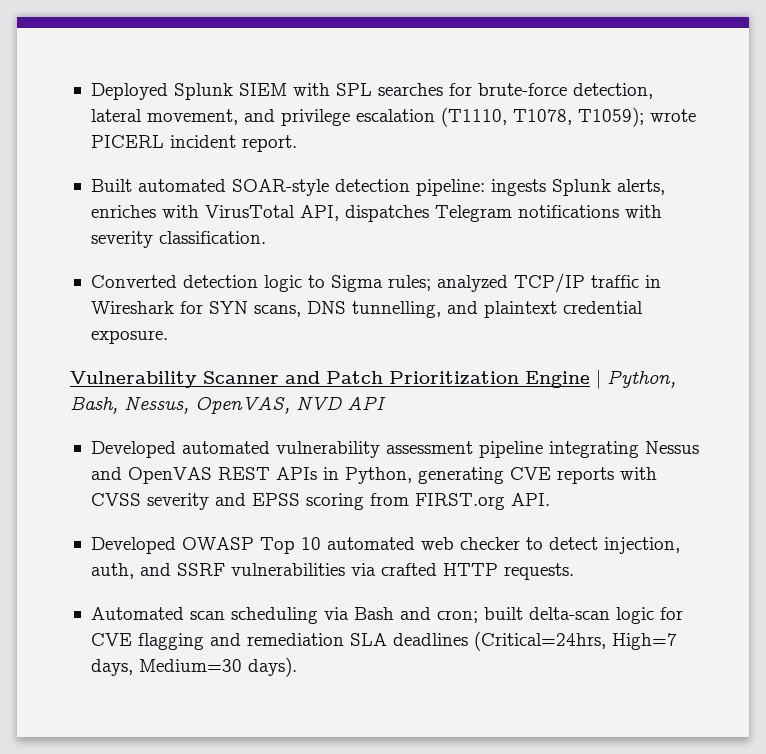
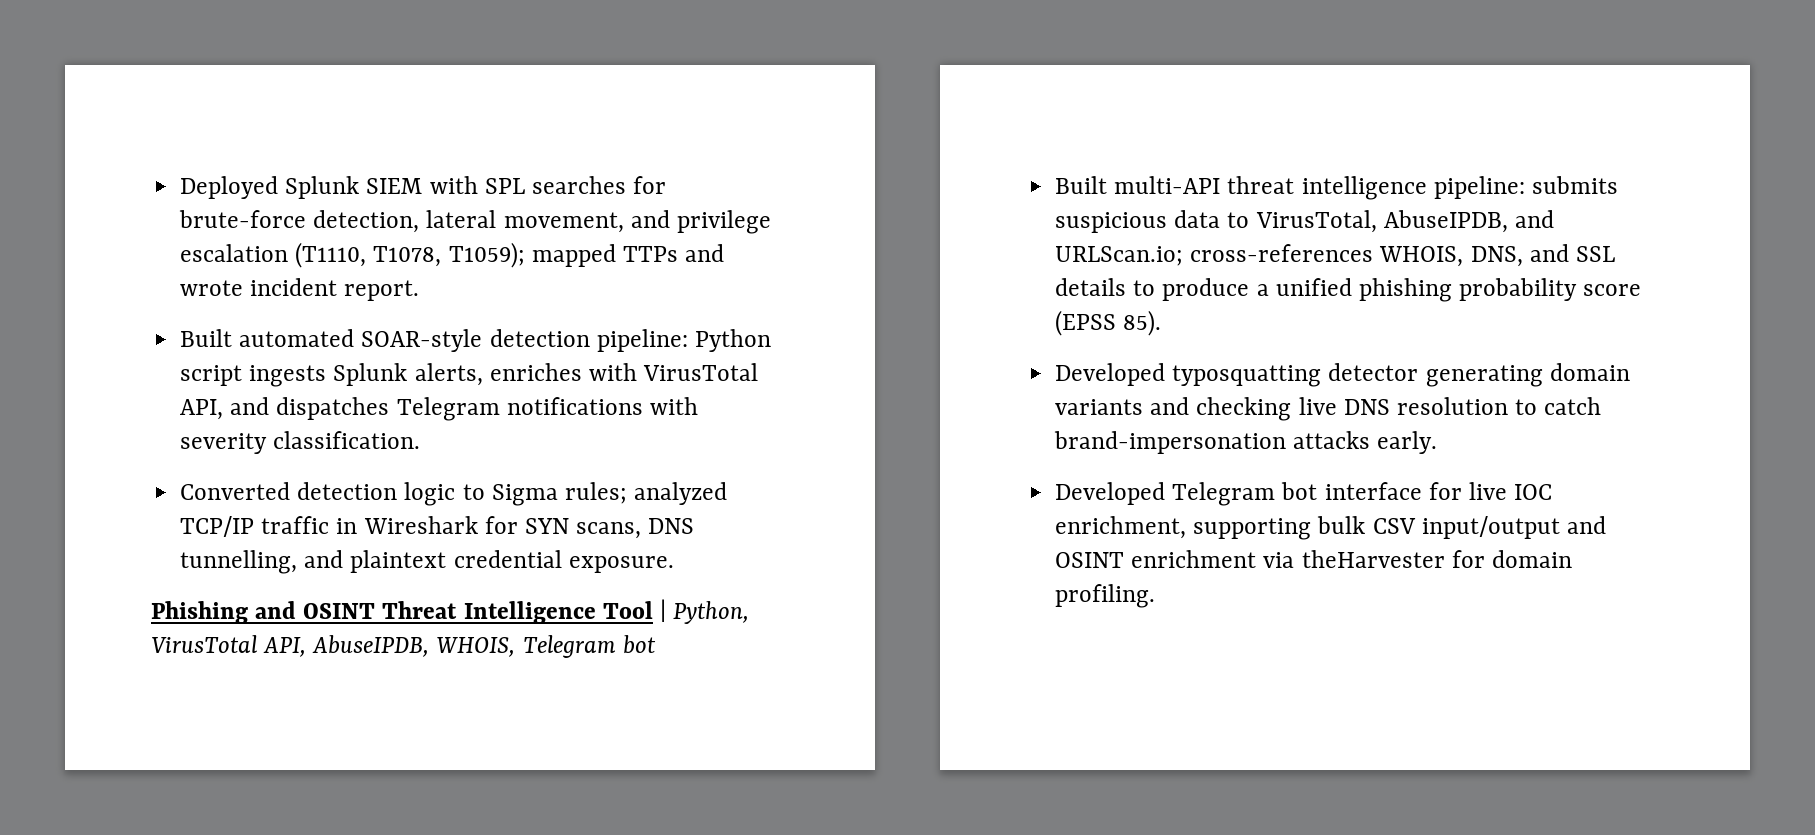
- Deployed Splunk SIEM with SPL searches for brute-force detection, lateral movement, and privilege escalation (T1110, T1078, T1059); wrote PICERL incident report.
+ Deployed Splunk SIEM with SPL searches for brute-force detection, lateral movement, and privilege escalation (T1110, T1078, T1059); mapped TTPs and wrote incident report.
- Built automated SOAR-style detection pipeline: ingests Splunk alerts, enriches with VirusTotal API, dispatches Telegram notifications with severity classification.
+ Built automated SOAR-style detection pipeline: Python script ingests Splunk alerts, enriches with VirusTotal API, and dispatches Telegram notifications with severity classification.
- Vulnerability Scanner and Patch Prioritization Engine | Python, Bash, Nessus, OpenVAS, NVD API
- Developed automated vulnerability assessment pipeline integrating Nessus and OpenVAS REST APIs in Python, generating CVE reports with CVSS severity and EPSS scoring from FIRST.org API.
- Developed OWASP Top 10 automated web checker to detect injection, auth, and SSRF vulnerabilities via crafted HTTP requests.
- Automated scan scheduling via Bash and cron; built delta-scan logic for CVE flagging and remediation SLA deadlines (Critical=24hrs, High=7 days, Medium=30 days).
+ Phishing and OSINT Threat Intelligence Tool | Python, VirusTotal API, AbuseIPDB, WHOIS, Telegram bot
+ Built multi-API threat intelligence pipeline: submits suspicious data to VirusTotal, AbuseIPDB, and URLScan.io; cross-references WHOIS, DNS, and SSL details to produce a unified phishing probability score (EPSS 85).
+ Developed typosquatting detector generating domain variants and checking live DNS resolution to catch brand-impersonation attacks early.
+ Developed Telegram bot interface for live IOC enrichment, supporting bulk CSV input/output and OSINT enrichment via theHarvester for domain profiling.

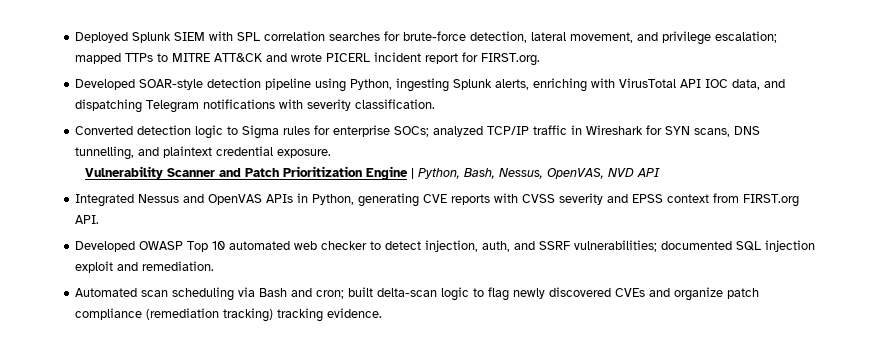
- Deployed Splunk SIEM with SPL searches for brute-force detection, lateral movement, and privilege escalation (T1110, T1078, T1059); mapped TTPs and wrote incident report.
- Built automated SOAR-style detection pipeline: Python script ingests Splunk alerts, enriches with VirusTotal API, and dispatches Telegram notifications with severity classification.
+ Deployed Splunk SIEM with SPL correlation searches for brute-force detection, lateral movement, and privilege escalation; mapped TTPs to MITRE ATT&CK and wrote PICERL incident report for FIRST.org.
+ Developed SOAR-style detection pipeline using Python, ingesting Splunk alerts, enriching with VirusTotal API IOC data, and dispatching Telegram notifications with severity classification.
- Converted detection logic to Sigma rules; analyzed TCP/IP traffic in Wireshark for SYN scans, DNS tunnelling, and plaintext credential exposure.
+ Converted detection logic to Sigma rules for enterprise SOCs; analyzed TCP/IP traffic in Wireshark for SYN scans, DNS tunnelling, and plaintext credential exposure.
- Phishing and OSINT Threat Intelligence Tool | Python, VirusTotal API, AbuseIPDB, WHOIS, Telegram bot
- Built multi-API threat intelligence pipeline: submits suspicious data to VirusTotal, AbuseIPDB, and URLScan.io; cross-references WHOIS, DNS, and SSL details to produce a unified phishing probability score (EPSS 85).
- Developed typosquatting detector generating domain variants and checking live DNS resolution to catch brand-impersonation attacks early.
- Developed Telegram bot interface for live IOC enrichment, supporting bulk CSV input/output and OSINT enrichment via theHarvester for domain profiling.
+ Vulnerability Scanner and Patch Prioritization Engine | Python, Bash, Nessus, OpenVAS, NVD API
+ Integrated Nessus and OpenVAS APIs in Python, generating CVE reports with CVSS severity and EPSS context from FIRST.org API.
+ Developed OWASP Top 10 automated web checker to detect injection, auth, and SSRF vulnerabilities; documented SQL injection exploit and remediation.
+ Automated scan scheduling via Bash and cron; built delta-scan logic to flag newly discovered CVEs and organize patch compliance (remediation tracking) tracking evidence.

